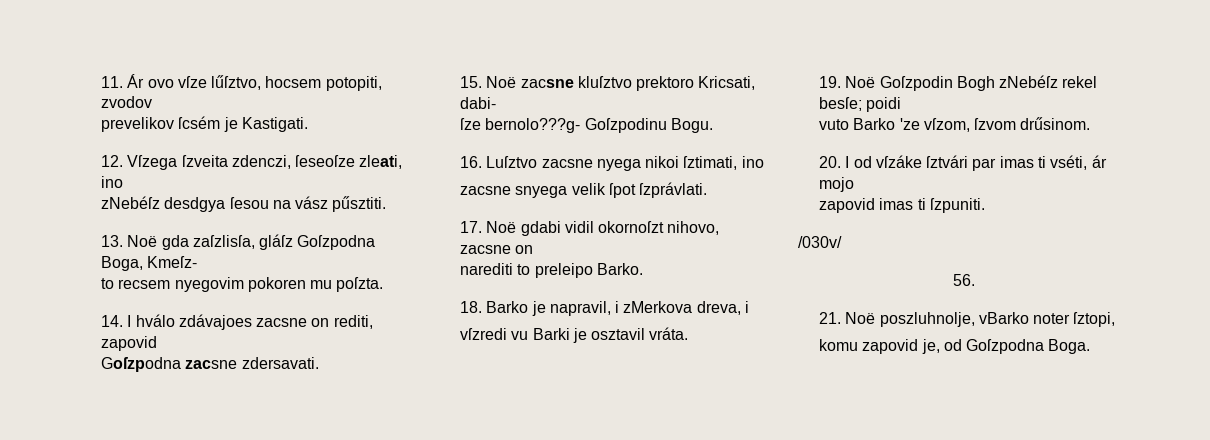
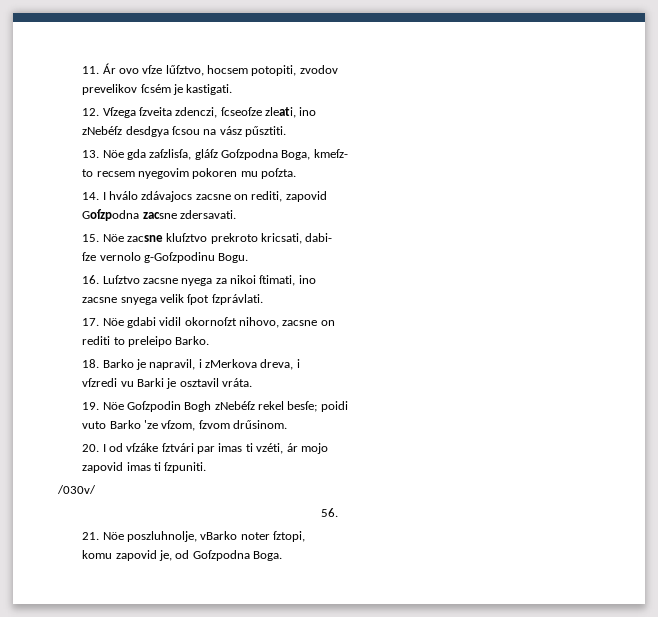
- prevelikov ſcsém je Kastigati.
+ prevelikov ſcsém je kastigati.
- 12. Vſzega ſzveita zdenczi, ſeseoſze zleati, ino
+ 12. Vſzega ſzveita zdenczi, ſcseoſze zleati, ino
- zNebéſz desdgya ſesou na vász pűsztiti.
+ zNebéſz desdgya ſcsou na vász pűsztiti.
- 13. Noë gda zaſzlisſa, gláſz Goſzpodna Boga, Kmeſz-
+ 13. Nöe gda zaſzlisſa, gláſz Goſzpodna Boga, kmeſz-
- 14. I hválo zdávajoes zacsne on rediti, zapovid
+ 14. I hválo zdávajocs zacsne on rediti, zapovid
- 15. Noë zacsne kluſztvo prektoro Kricsati, dabi-
+ 15. Nöe zacsne kluſztvo prekroto kricsati, dabi-
- ſze bernolo???g- Goſzpodinu Bogu.
+ ſze vernolo g-Goſzpodinu Bogu.
- 16. Luſztvo zacsne nyega nikoi ſztimati, ino
+ 16. Luſztvo zacsne nyega za nikoi ſtimati, ino
- 17. Noë gdabi vidil okornoſzt nihovo, zacsne on
+ 17. Nöe gdabi vidil okornoſzt nihovo, zacsne on
- narediti to preleipo Barko.
+ rediti to preleipo Barko.
- 19. Noë Goſzpodin Bogh zNebéſz rekel besſe; poidi
+ 19. Nöe Goſzpodin Bogh zNebéſz rekel besſe; poidi
- 20. I od vſzáke ſztvári par imas ti vséti, ár mojo
+ 20. I od vſzáke ſztvári par imas ti vzéti, ár mojo
- 21. Noë poszluhnolje, vBarko noter ſztopi,
+ 21. Nöe poszluhnolje, vBarko noter ſztopi,

